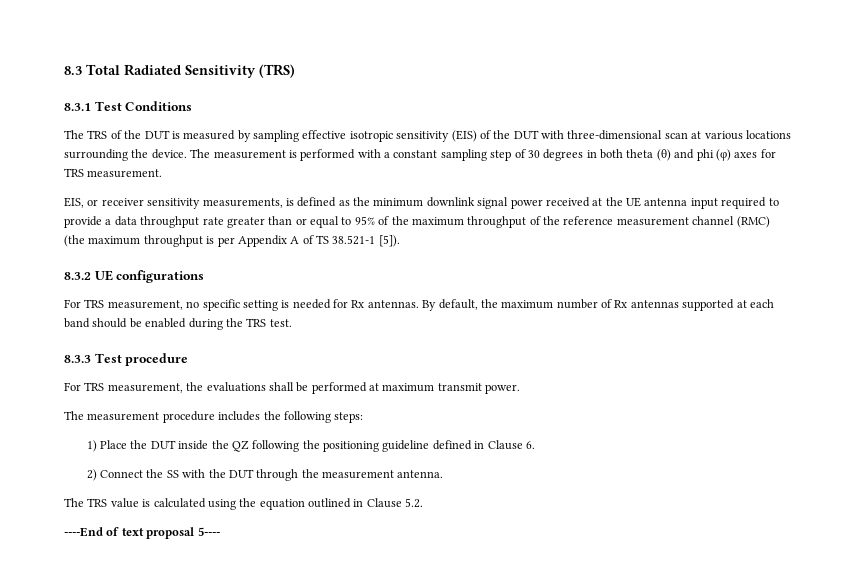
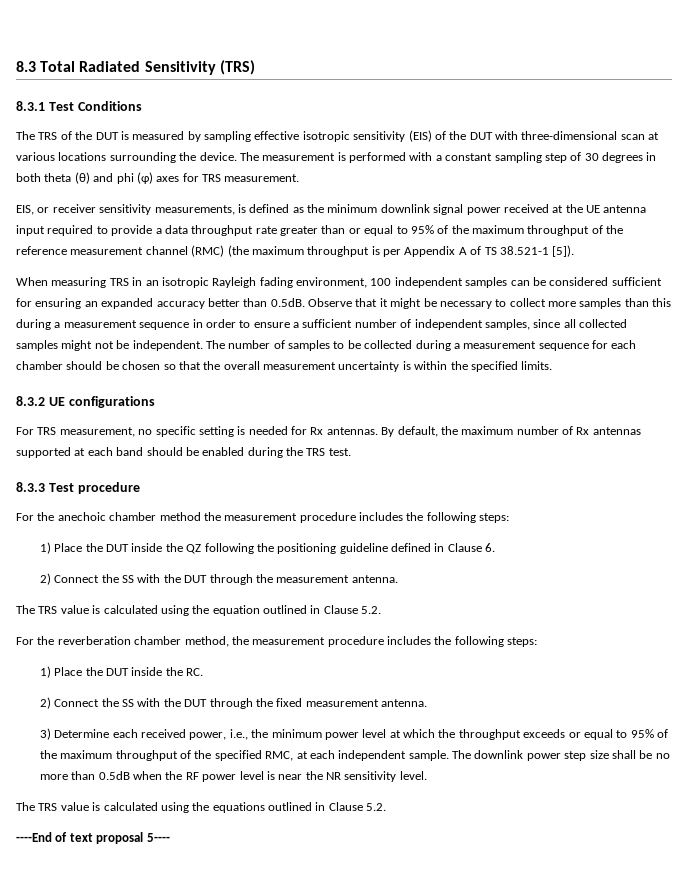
+ When measuring TRS in an isotropic Rayleigh fading environment, 100 independent samples can be considered sufficient for ensuring an expanded accuracy better than 0.5dB. Observe that it might be necessary to collect more samples than this during a measurement sequence in order to ensure a sufficient number of independent samples, since all collected samples might not be independent. The number of samples to be collected during a measurement sequence for each chamber should be chosen so that the overall measurement uncertainty is within the specified limits.
- For TRS measurement, the evaluations shall be performed at maximum transmit power.
- The measurement procedure includes the following steps:
+ For the anechoic chamber method the measurement procedure includes the following steps:
+ For the reverberation chamber method, the measurement procedure includes the following steps:
+ 1) Place the DUT inside the RC.
+ 2) Connect the SS with the DUT through the fixed measurement antenna.
+ 3) Determine each received power, i.e., the minimum power level at which the throughput exceeds or equal to 95% of the maximum throughput of the specified RMC, at each independent sample. The downlink power step size shall be no more than 0.5dB when the RF power level is near the NR sensitivity level.
+ The TRS value is calculated using the equations outlined in Clause 5.2.

